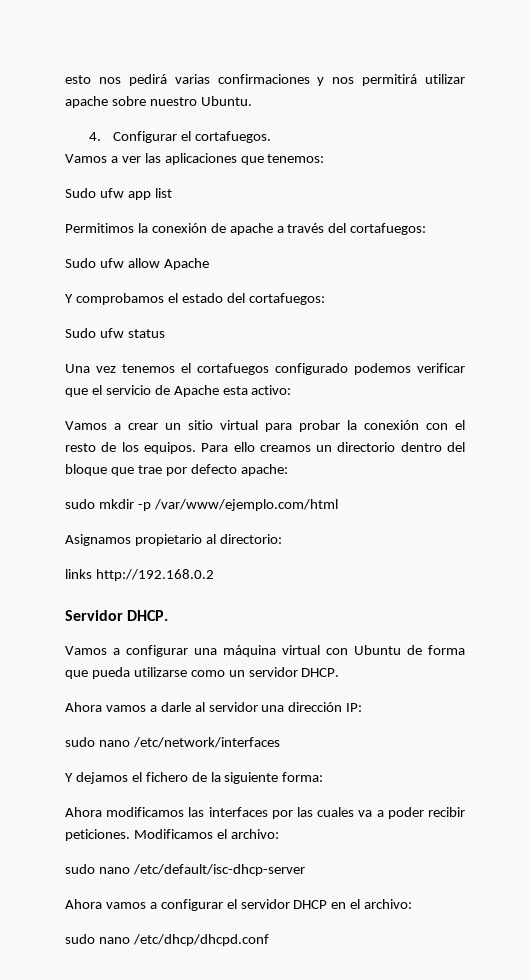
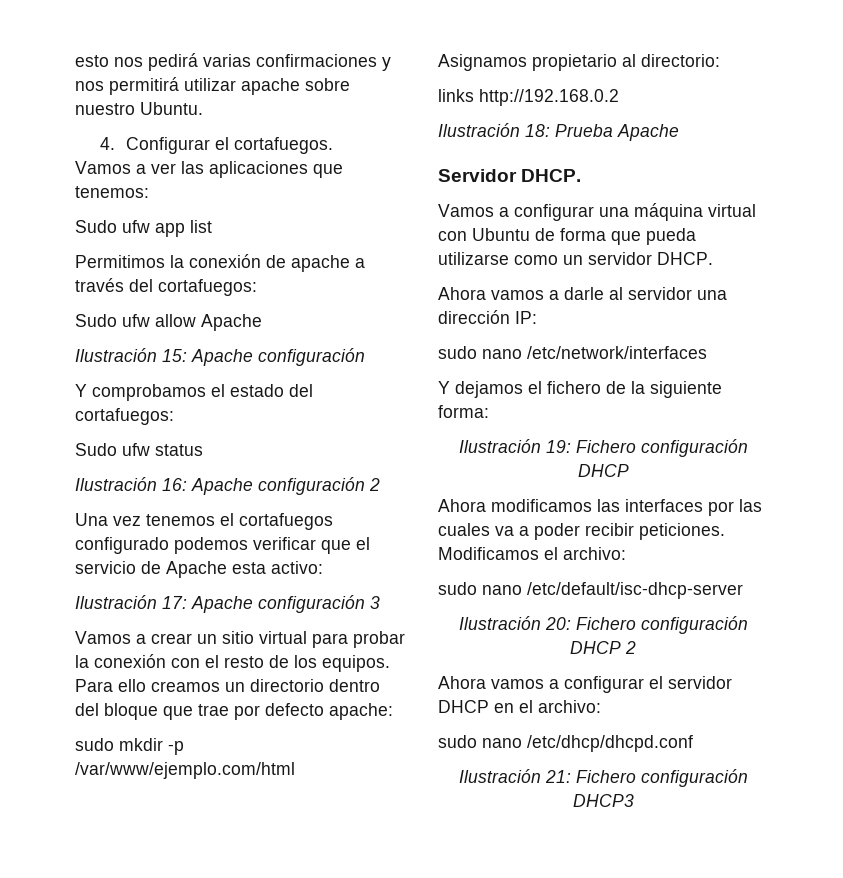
+ Ilustración 15: Apache configuración
+ Ilustración 16: Apache configuración 2
+ Ilustración 17: Apache configuración 3
+ Ilustración 18: Prueba Apache
+ Ilustración 19: Fichero configuración DHCP
+ Ilustración 20: Fichero configuración DHCP 2
+ Ilustración 21: Fichero configuración DHCP3

